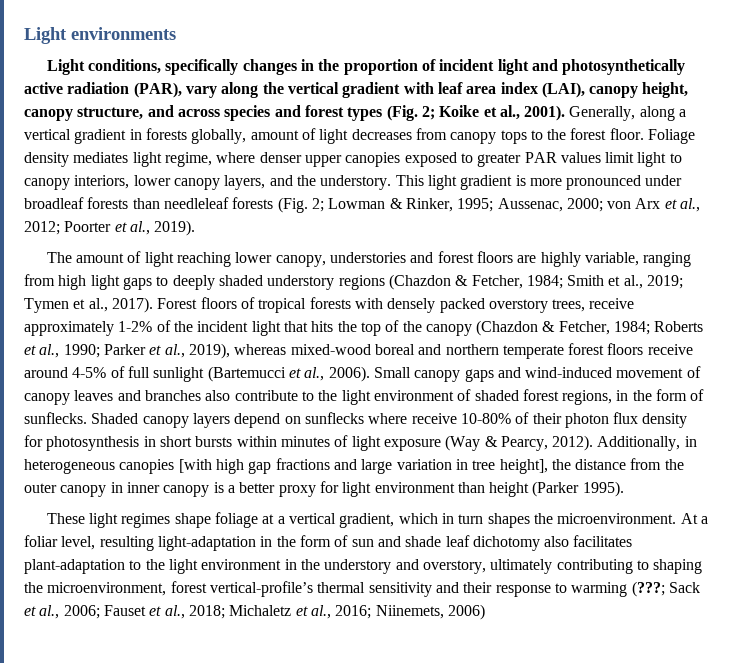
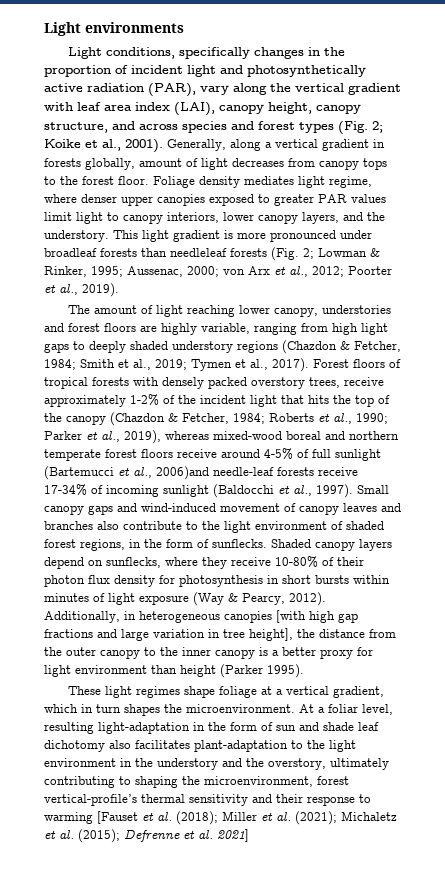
- Forest floors of tropical forests with densely packed overstory trees, receive approximately 1-2% of the incident light that hits the top of the canopy (Chazdon & Fetcher, 1984; Roberts et al., 1990; Parker et al., 2019), whereas mixed-wood boreal and northern temperate forest floors receive around 4-5% of full sunlight (Bartemucci et al., 2006).
+ Forest floors of tropical forests with densely packed overstory trees, receive approximately 1-2% of the incident light that hits the top of the canopy (Chazdon & Fetcher, 1984; Roberts et al., 1990; Parker et al., 2019), whereas mixed-wood boreal and northern temperate forest floors receive around 4-5% of full sunlight (Bartemucci et al., 2006)and needle-leaf forests receive 17-34% of incoming sunlight (Baldocchi et al., 1997).
- Shaded canopy layers depend on sunflecks where receive 10-80% of their photon flux density for photosynthesis in short bursts within minutes of light exposure (Way & Pearcy, 2012).
+ Shaded canopy layers depend on sunflecks, where they receive 10-80% of their photon flux density for photosynthesis in short bursts within minutes of light exposure (Way & Pearcy, 2012).
- Additionally, in heterogeneous canopies [with high gap fractions and large variation in tree height], the distance from the outer canopy in inner canopy is a better proxy for light environment than height (Parker 1995).
+ Additionally, in heterogeneous canopies [with high gap fractions and large variation in tree height], the distance from the outer canopy to the inner canopy is a better proxy for light environment than height (Parker 1995).
- At a foliar level, resulting light-adaptation in the form of sun and shade leaf dichotomy also facilitates plant-adaptation to the light environment in the understory and overstory, ultimately contributing to shaping the microenvironment, forest vertical-profile’s thermal sensitivity and their response to warming (???; Sack et al., 2006; Fauset et al., 2018; Michaletz et al., 2016; Niinemets, 2006)
+ At a foliar level, resulting light-adaptation in the form of sun and shade leaf dichotomy also facilitates plant-adaptation to the light environment in the understory and the overstory, ultimately contributing to shaping the microenvironment, forest vertical-profile’s thermal sensitivity and their response to warming [Fauset et al. (2018); Miller et al. (2021); Michaletz et al. (2015); Defrenne et al. 2021]

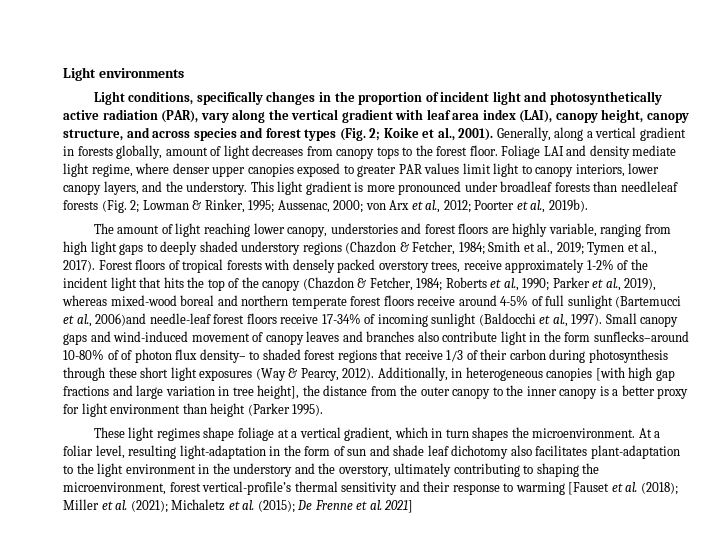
- Foliage density mediates light regime, where denser upper canopies exposed to greater PAR values limit light to canopy interiors, lower canopy layers, and the understory.
+ Foliage LAI and density mediate light regime, where denser upper canopies exposed to greater PAR values limit light to canopy interiors, lower canopy layers, and the understory.
- This light gradient is more pronounced under broadleaf forests than needleleaf forests (Fig. 2; Lowman & Rinker, 1995; Aussenac, 2000; von Arx et al., 2012; Poorter et al., 2019).
+ This light gradient is more pronounced under broadleaf forests than needleleaf forests (Fig. 2; Lowman & Rinker, 1995; Aussenac, 2000; von Arx et al., 2012; Poorter et al., 2019b).
- Parker et al., 2019), whereas mixed-wood boreal and northern temperate forest floors receive around 4-5% of full sunlight (Bartemucci et al., 2006)and needle-leaf forests receive 17-34% of incoming sunlight (Baldocchi et al., 1997).
+ Parker et al., 2019), whereas mixed-wood boreal and northern temperate forest floors receive around 4-5% of full sunlight (Bartemucci et al., 2006)and needle-leaf forest floors receive 17-34% of incoming sunlight (Baldocchi et al., 1997).
- Small canopy gaps and wind-induced movement of canopy leaves and branches also contribute to the light environment of shaded forest regions, in the form of sunflecks. Shaded canopy layers depend on sunflecks, where they receive 10-80% of their photon flux density for photosynthesis in short bursts within minutes of light exposure (Way & Pearcy, 2012).
+ Small canopy gaps and wind-induced movement of canopy leaves and branches also contribute light in the form sunflecks–around 10-80% of of photon flux density– to shaded forest regions that receive 1/3 of their carbon during photosynthesis through these short light exposures (Way & Pearcy, 2012).
- At a foliar level, resulting light-adaptation in the form of sun and shade leaf dichotomy also facilitates plant-adaptation to the light environment in the understory and the overstory, ultimately contributing to shaping the microenvironment, forest vertical-profile’s thermal sensitivity and their response to warming [Fauset et al. (2018); Miller et al. (2021); Michaletz et al. (2015); Defrenne et al. 2021]
+ At a foliar level, resulting light-adaptation in the form of sun and shade leaf dichotomy also facilitates plant-adaptation to the light environment in the understory and the overstory, ultimately contributing to shaping the microenvironment, forest vertical-profile’s thermal sensitivity and their response to warming [Fauset et al. (2018); Miller et al. (2021); Michaletz et al. (2015); De Frenne et al. 2021]

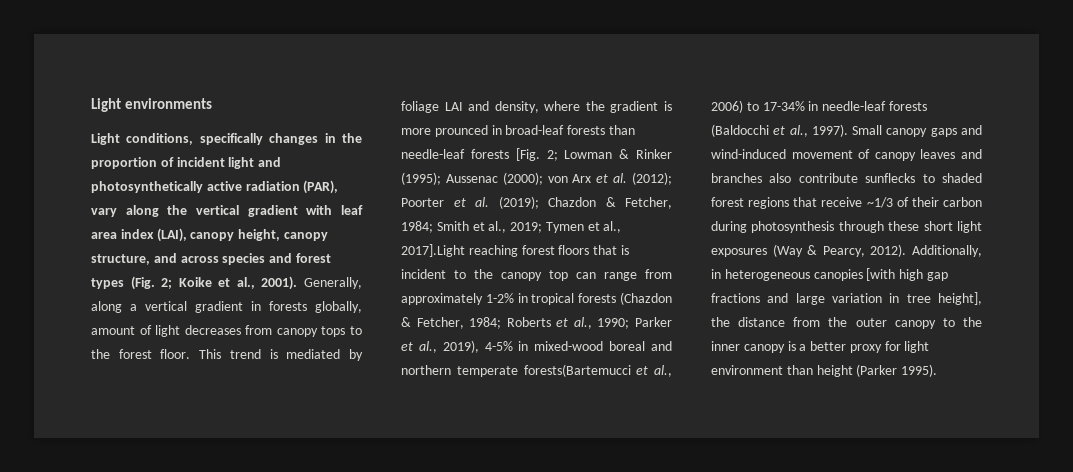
- Foliage LAI and density mediate light regime, where denser upper canopies exposed to greater PAR values limit light to canopy interiors, lower canopy layers, and the understory. This light gradient is more pronounced under broadleaf forests than needleleaf forests (Fig. 2; Lowman & Rinker, 1995; Aussenac, 2000; von Arx et al., 2012; Poorter et al., 2019b).
- The amount of light reaching lower canopy, understories and forest floors are highly variable, ranging from high light gaps to deeply shaded understory regions (Chazdon & Fetcher, 1984; Smith et al., 2019; Tymen et al., 2017). Forest floors of tropical forests with densely packed overstory trees, receive approximately 1-2% of the incident light that hits the top of the canopy (Chazdon & Fetcher, 1984; Roberts et al., 1990; Parker et al., 2019), whereas mixed-wood boreal and northern temperate forest floors receive around 4-5% of full sunlight (Bartemucci et al., 2006)and needle-leaf forest floors receive 17-34% of incoming sunlight (Baldocchi et al., 1997).
+ This trend is mediated by foliage LAI and density, where the gradient is more prounced in broad-leaf forests than needle-leaf forests [Fig. 2; Lowman & Rinker (1995); Aussenac (2000); von Arx et al. (2012); Poorter et al. (2019); Chazdon & Fetcher, 1984; Smith et al., 2019; Tymen et al., 2017].Light reaching forest floors that is incident to the canopy top can range from approximately 1-2% in tropical forests (Chazdon & Fetcher, 1984; Roberts et al., 1990; Parker et al., 2019), 4-5% in mixed-wood boreal and northern temperate forests(Bartemucci et al., 2006) to 17-34% in needle-leaf forests (Baldocchi et al., 1997).
- Small canopy gaps and wind-induced movement of canopy leaves and branches also contribute light in the form sunflecks–around 10-80% of of photon flux density– to shaded forest regions that receive 1/3 of their carbon during photosynthesis through these short light exposures (Way & Pearcy, 2012).
+ Small canopy gaps and wind-induced movement of canopy leaves and branches also contribute sunflecks to shaded forest regions that receive ~1/3 of their carbon during photosynthesis through these short light exposures (Way & Pearcy, 2012).
- These light regimes shape foliage at a vertical gradient, which in turn shapes the microenvironment. At a foliar level, resulting light-adaptation in the form of sun and shade leaf dichotomy also facilitates plant-adaptation to the light environment in the understory and the overstory, ultimately contributing to shaping the microenvironment, forest vertical-profile’s thermal sensitivity and their response to warming [Fauset et al. (2018); Miller et al. (2021); Michaletz et al. (2015); De Frenne et al. 2021]

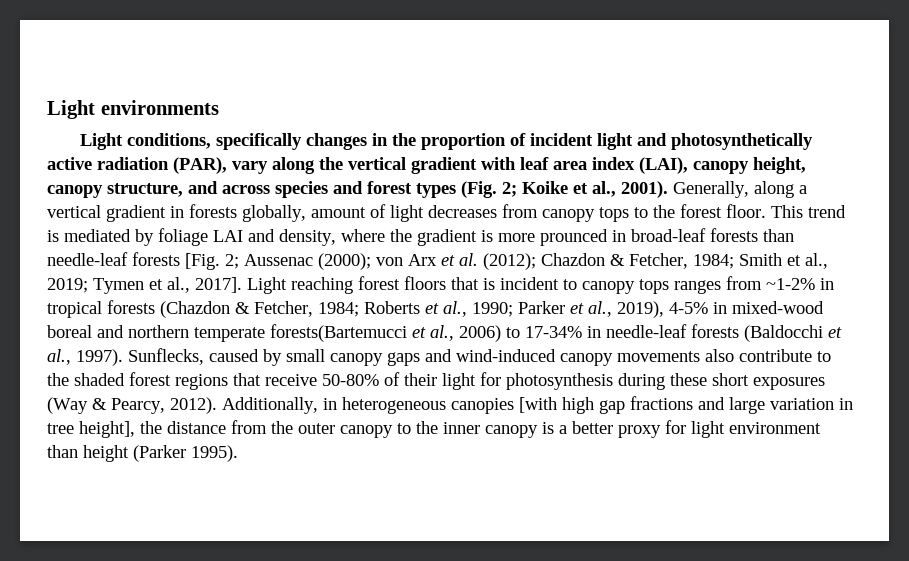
- Lowman & Rinker (1995);
- Poorter et al. (2019);
- Tymen et al., 2017].Light reaching forest floors that is incident to the canopy top can range from approximately 1-2% in tropical forests (Chazdon & Fetcher, 1984;
+ Tymen et al., 2017]. Light reaching forest floors that is incident to canopy tops ranges from ~1-2% in tropical forests (Chazdon & Fetcher, 1984;
- Small canopy gaps and wind-induced movement of canopy leaves and branches also contribute sunflecks to shaded forest regions that receive ~1/3 of their carbon during photosynthesis through these short light exposures (Way & Pearcy, 2012).
+ Sunflecks, caused by small canopy gaps and wind-induced canopy movements also contribute to the shaded forest regions that receive 50-80% of their light for photosynthesis during these short exposures (Way & Pearcy, 2012).

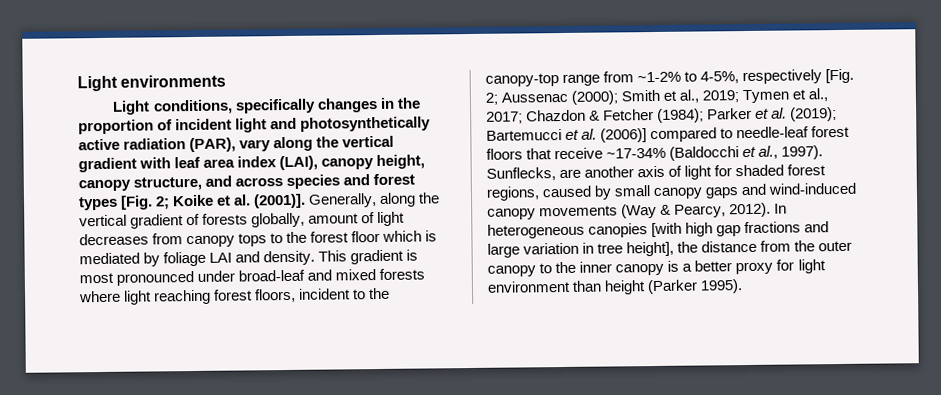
- Light conditions, specifically changes in the proportion of incident light and photosynthetically active radiation (PAR), vary along the vertical gradient with leaf area index (LAI), canopy height, canopy structure, and across species and forest types (Fig. 2; Koike et al., 2001).
+ Light conditions, specifically changes in the proportion of incident light and photosynthetically active radiation (PAR), vary along the vertical gradient with leaf area index (LAI), canopy height, canopy structure, and across species and forest types [Fig. 2; Koike et al. (2001)].
- Generally, along a vertical gradient in forests globally, amount of light decreases from canopy tops to the forest floor. This trend is mediated by foliage LAI and density, where the gradient is more prounced in broad-leaf forests than needle-leaf forests [Fig. 2; Aussenac (2000); von Arx et al. (2012); Chazdon & Fetcher, 1984; Smith et al., 2019; Tymen et al., 2017]. Light reaching forest floors that is incident to canopy tops ranges from ~1-2% in tropical forests (Chazdon & Fetcher, 1984; Roberts et al., 1990; Parker et al., 2019), 4-5% in mixed-wood boreal and northern temperate forests(Bartemucci et al., 2006) to 17-34% in needle-leaf forests (Baldocchi et al., 1997).
+ Generally, along the vertical gradient of forests globally, amount of light decreases from canopy tops to the forest floor which is mediated by foliage LAI and density. This gradient is most pronounced under broad-leaf and mixed forests where light reaching forest floors, incident to the canopy-top range from ~1-2% to 4-5%, respectively [Fig. 2; Aussenac (2000); Smith et al., 2019; Tymen et al., 2017; Chazdon & Fetcher (1984); Parker et al. (2019); Bartemucci et al. (2006)] compared to needle-leaf forest floors that receive ~17-34% (Baldocchi et al., 1997).
- Sunflecks, caused by small canopy gaps and wind-induced canopy movements also contribute to the shaded forest regions that receive 50-80% of their light for photosynthesis during these short exposures (Way & Pearcy, 2012).
+ Sunflecks, are another axis of light for shaded forest regions, caused by small canopy gaps and wind-induced canopy movements (Way & Pearcy, 2012).
- Additionally, in heterogeneous canopies [with high gap fractions and large variation in tree height], the distance from the outer canopy to the inner canopy is a better proxy for light environment than height (Parker 1995).
+ In heterogeneous canopies [with high gap fractions and large variation in tree height], the distance from the outer canopy to the inner canopy is a better proxy for light environment than height (Parker 1995).

